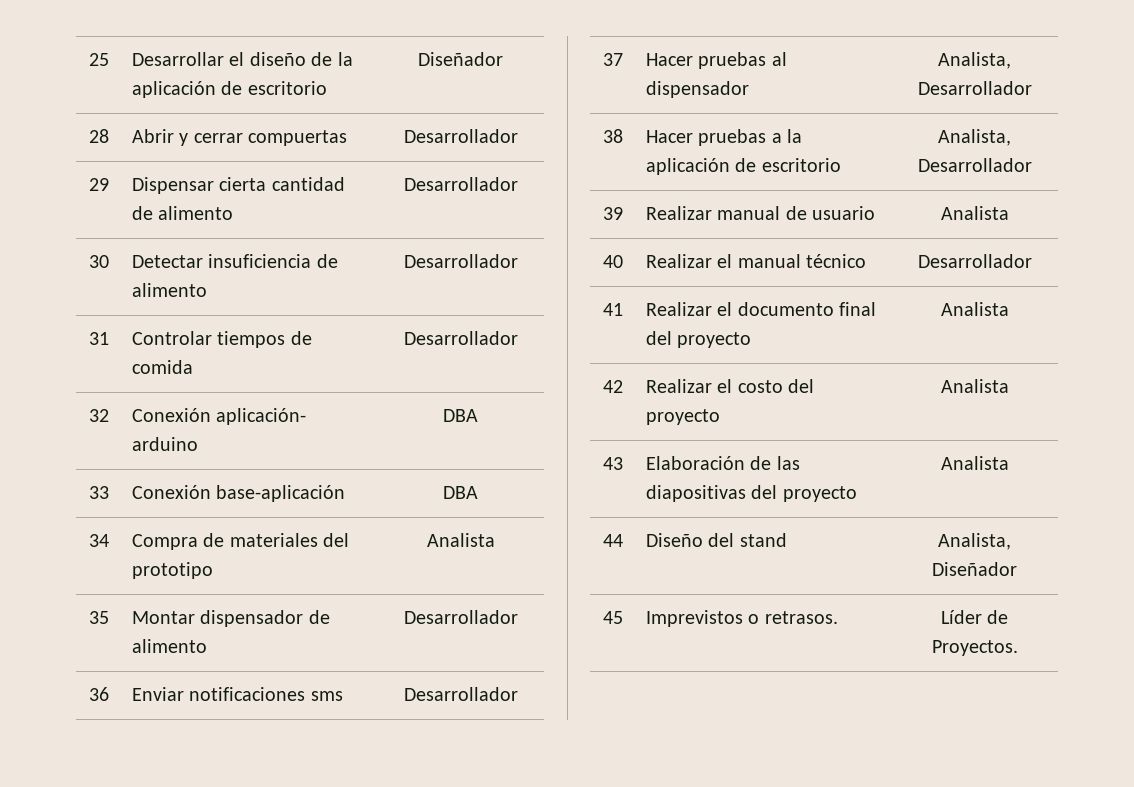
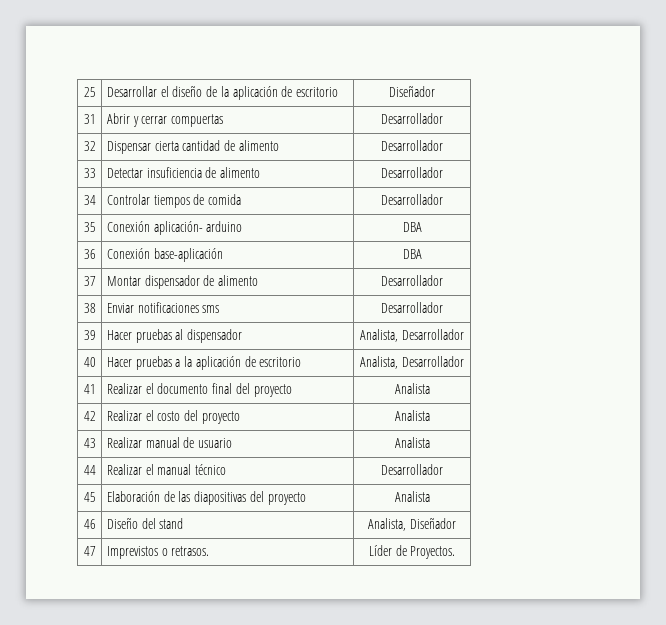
- 28 | Abrir y cerrar compuertas | Desarrollador
+ 31 | Abrir y cerrar compuertas | Desarrollador
- 29 | Dispensar cierta cantidad de alimento | Desarrollador
+ 32 | Dispensar cierta cantidad de alimento | Desarrollador
- 30 | Detectar insuficiencia de alimento | Desarrollador
+ 33 | Detectar insuficiencia de alimento | Desarrollador
- 31 | Controlar tiempos de comida | Desarrollador
+ 34 | Controlar tiempos de comida | Desarrollador
- 32 | Conexión aplicación- arduino | DBA
+ 35 | Conexión aplicación- arduino | DBA
- 33 | Conexión base-aplicación | DBA
+ 36 | Conexión base-aplicación | DBA
- 34 | Compra de materiales del prototipo | Analista
- 35 | Montar dispensador de alimento | Desarrollador
+ 37 | Montar dispensador de alimento | Desarrollador
- 36 | Enviar notificaciones sms | Desarrollador
+ 38 | Enviar notificaciones sms | Desarrollador
- 37 | Hacer pruebas al dispensador | Analista, Desarrollador
+ 39 | Hacer pruebas al dispensador | Analista, Desarrollador
- 38 | Hacer pruebas a la aplicación de escritorio | Analista, Desarrollador
+ 40 | Hacer pruebas a la aplicación de escritorio | Analista, Desarrollador
- 39 | Realizar manual de usuario | Analista
- 40 | Realizar el manual técnico | Desarrollador
- 43 | Elaboración de las diapositivas del proyecto | Analista
+ 43 | Realizar manual de usuario | Analista
+ 44 | Realizar el manual técnico | Desarrollador
+ 45 | Elaboración de las diapositivas del proyecto | Analista
- 44 | Diseño del stand | Analista, Diseñador
+ 46 | Diseño del stand | Analista, Diseñador
- 45 | Imprevistos o retrasos. | Líder de Proyectos.
+ 47 | Imprevistos o retrasos. | Líder de Proyectos.

